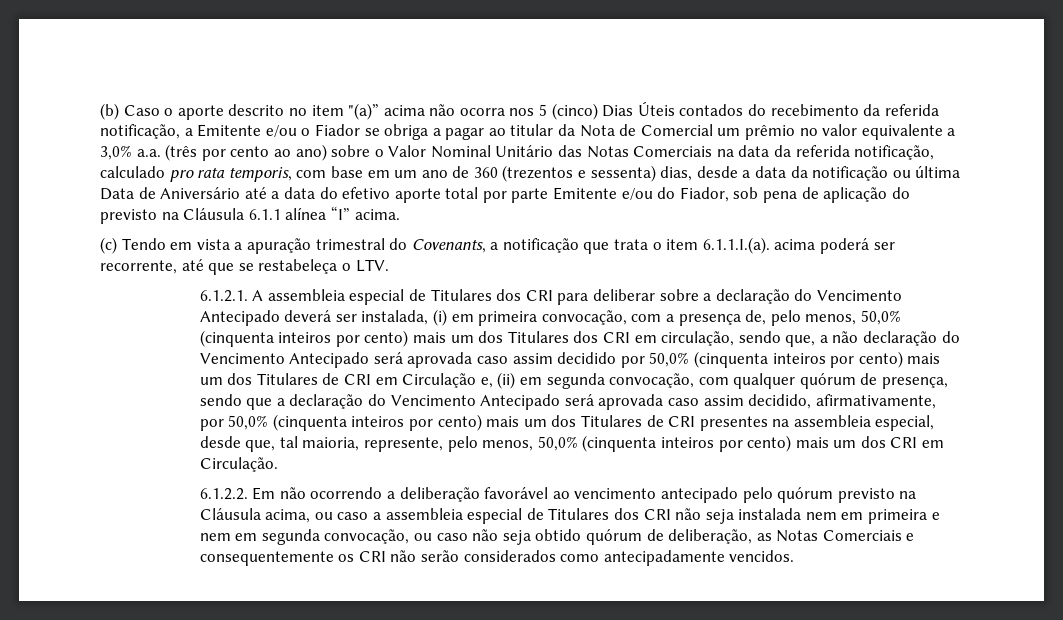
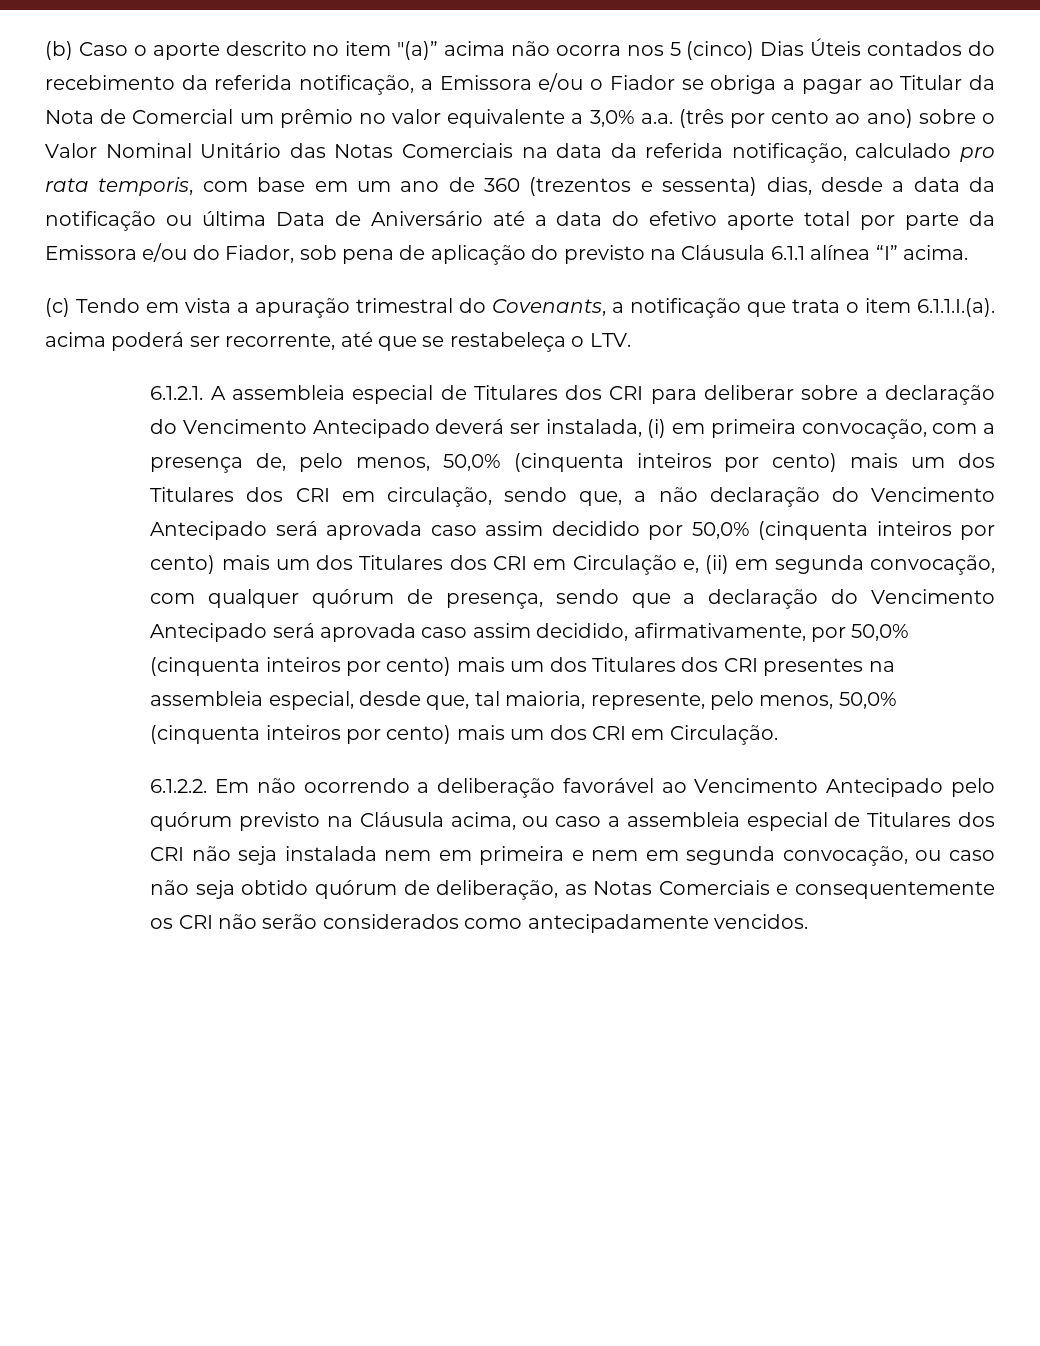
- (b) Caso o aporte descrito no item "(a)” acima não ocorra nos 5 (cinco) Dias Úteis contados do recebimento da referida notificação, a Emitente e/ou o Fiador se obriga a pagar ao titular da Nota de Comercial um prêmio no valor equivalente a 3,0% a.a. (três por cento ao ano) sobre o Valor Nominal Unitário das Notas Comerciais na data da referida notificação, calculado pro rata temporis, com base em um ano de 360 (trezentos e sessenta) dias, desde a data da notificação ou última Data de Aniversário até a data do efetivo aporte total por parte Emitente e/ou do Fiador, sob pena de aplicação do previsto na Cláusula 6.1.1 alínea “I” acima.
+ (b) Caso o aporte descrito no item "(a)” acima não ocorra nos 5 (cinco) Dias Úteis contados do recebimento da referida notificação, a Emissora e/ou o Fiador se obriga a pagar ao Titular da Nota de Comercial um prêmio no valor equivalente a 3,0% a.a. (três por cento ao ano) sobre o Valor Nominal Unitário das Notas Comerciais na data da referida notificação, calculado pro rata temporis, com base em um ano de 360 (trezentos e sessenta) dias, desde a data da notificação ou última Data de Aniversário até a data do efetivo aporte total por parte da Emissora e/ou do Fiador, sob pena de aplicação do previsto na Cláusula 6.1.1 alínea “I” acima.
- 6.1.2.1. A assembleia especial de Titulares dos CRI para deliberar sobre a declaração do Vencimento Antecipado deverá ser instalada, (i) em primeira convocação, com a presença de, pelo menos, 50,0% (cinquenta inteiros por cento) mais um dos Titulares dos CRI em circulação, sendo que, a não declaração do Vencimento Antecipado será aprovada caso assim decidido por 50,0% (cinquenta inteiros por cento) mais um dos Titulares de CRI em Circulação e, (ii) em segunda convocação, com qualquer quórum de presença, sendo que a declaração do Vencimento Antecipado será aprovada caso assim decidido, afirmativamente, por 50,0% (cinquenta inteiros por cento) mais um dos Titulares de CRI presentes na assembleia especial, desde que, tal maioria, represente, pelo menos, 50,0% (cinquenta inteiros por cento) mais um dos CRI em Circulação.
+ 6.1.2.1. A assembleia especial de Titulares dos CRI para deliberar sobre a declaração do Vencimento Antecipado deverá ser instalada, (i) em primeira convocação, com a presença de, pelo menos, 50,0% (cinquenta inteiros por cento) mais um dos Titulares dos CRI em circulação, sendo que, a não declaração do Vencimento Antecipado será aprovada caso assim decidido por 50,0% (cinquenta inteiros por cento) mais um dos Titulares dos CRI em Circulação e, (ii) em segunda convocação, com qualquer quórum de presença, sendo que a declaração do Vencimento Antecipado será aprovada caso assim decidido, afirmativamente, por 50,0% (cinquenta inteiros por cento) mais um dos Titulares dos CRI presentes na assembleia especial, desde que, tal maioria, represente, pelo menos, 50,0% (cinquenta inteiros por cento) mais um dos CRI em Circulação.
- 6.1.2.2. Em não ocorrendo a deliberação favorável ao vencimento antecipado pelo quórum previsto na Cláusula acima, ou caso a assembleia especial de Titulares dos CRI não seja instalada nem em primeira e nem em segunda convocação, ou caso não seja obtido quórum de deliberação, as Notas Comerciais e consequentemente os CRI não serão considerados como antecipadamente vencidos.
+ 6.1.2.2. Em não ocorrendo a deliberação favorável ao Vencimento Antecipado pelo quórum previsto na Cláusula acima, ou caso a assembleia especial de Titulares dos CRI não seja instalada nem em primeira e nem em segunda convocação, ou caso não seja obtido quórum de deliberação, as Notas Comerciais e consequentemente os CRI não serão considerados como antecipadamente vencidos.

